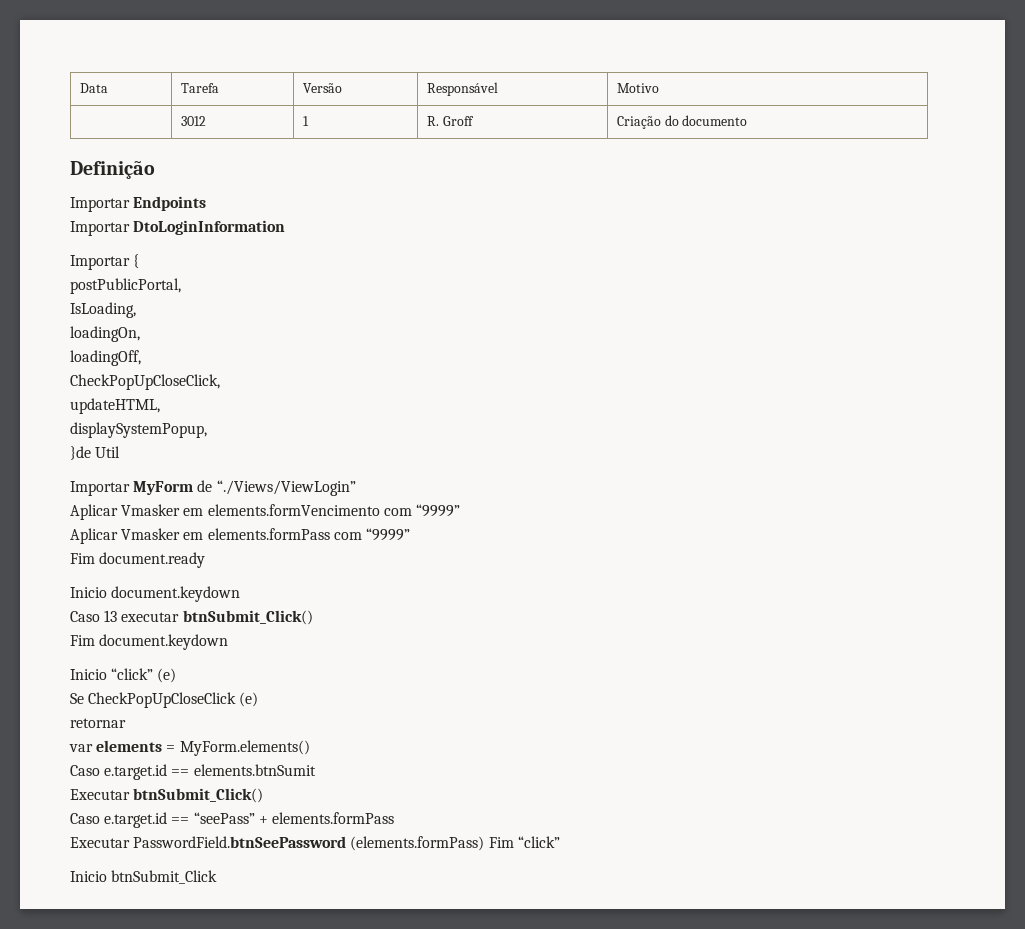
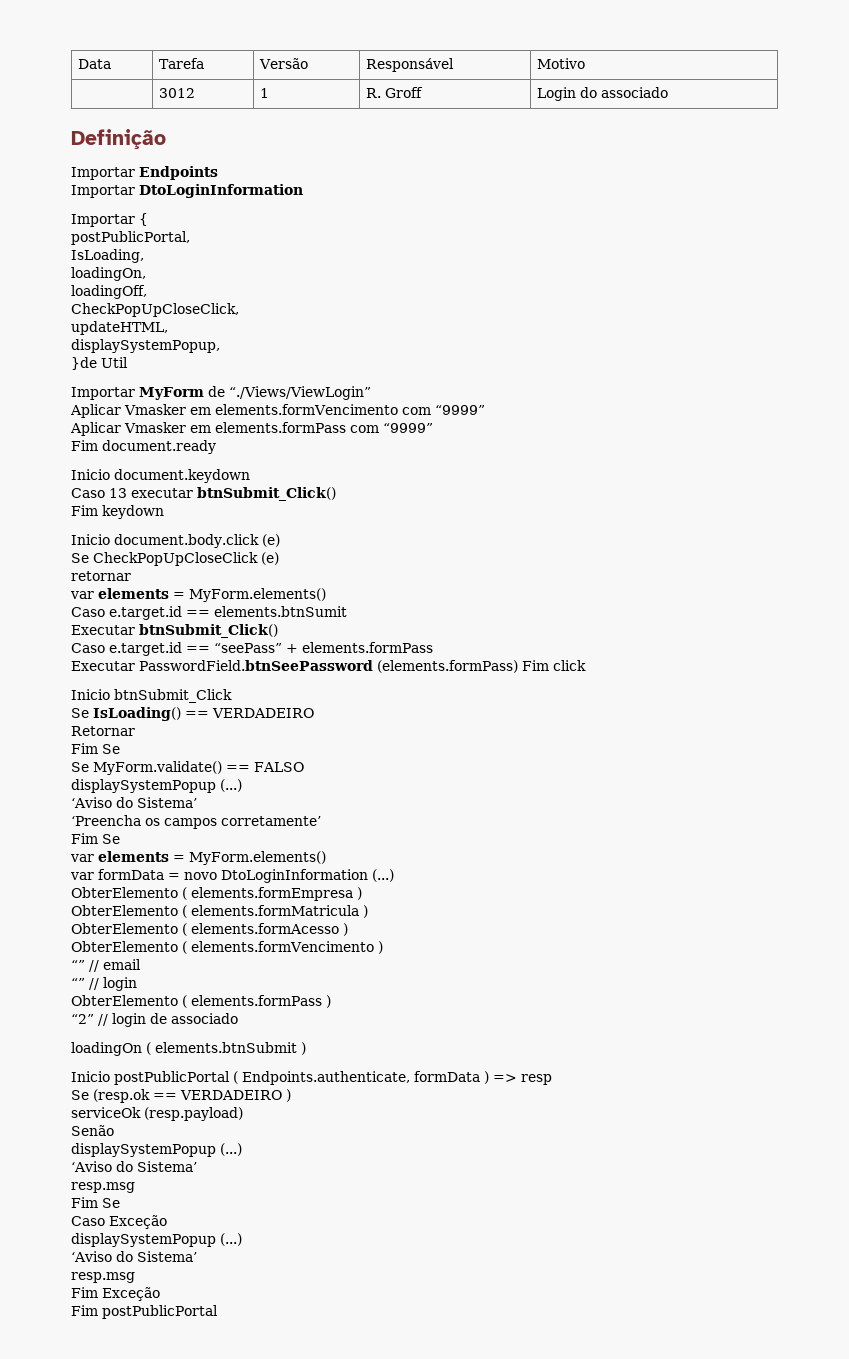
- | 3012 | 1 | R. Groff | Criação do documento
+ | 3012 | 1 | R. Groff | Login do associado
- Fim document.keydown
- Inicio “click” (e)
+ Fim keydown
+ Inicio document.body.click (e)
- Executar PasswordField.btnSeePassword (elements.formPass) Fim “click”
+ Executar PasswordField.btnSeePassword (elements.formPass) Fim click
+ Se IsLoading() == VERDADEIRO
+ Retornar
+ Fim Se
+ Se MyForm.validate() == FALSO
+ displaySystemPopup (...)
+ ‘Aviso do Sistema’
+ ‘Preencha os campos corretamente’
+ Fim Se
+ var elements = MyForm.elements()
+ var formData = novo DtoLoginInformation (...)
+ ObterElemento ( elements.formEmpresa )
+ ObterElemento ( elements.formMatricula )
+ ObterElemento ( elements.formAcesso )
+ ObterElemento ( elements.formVencimento )
+ “” // email
+ “” // login
+ ObterElemento ( elements.formPass )
+ “2” // login de associado
+ loadingOn ( elements.btnSubmit )
+ Inicio postPublicPortal ( Endpoints.authenticate, formData ) => resp
+ Se (resp.ok == VERDADEIRO )
+ serviceOk (resp.payload)
+ Senão
+ displaySystemPopup (...)
+ ‘Aviso do Sistema’
+ resp.msg
+ Fim Se
+ Caso Exceção
+ displaySystemPopup (...)
+ ‘Aviso do Sistema’
+ resp.msg
+ Fim Exceção
+ Fim postPublicPortal

